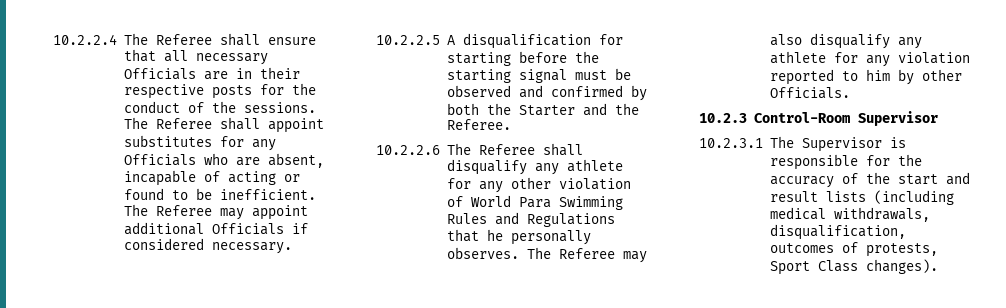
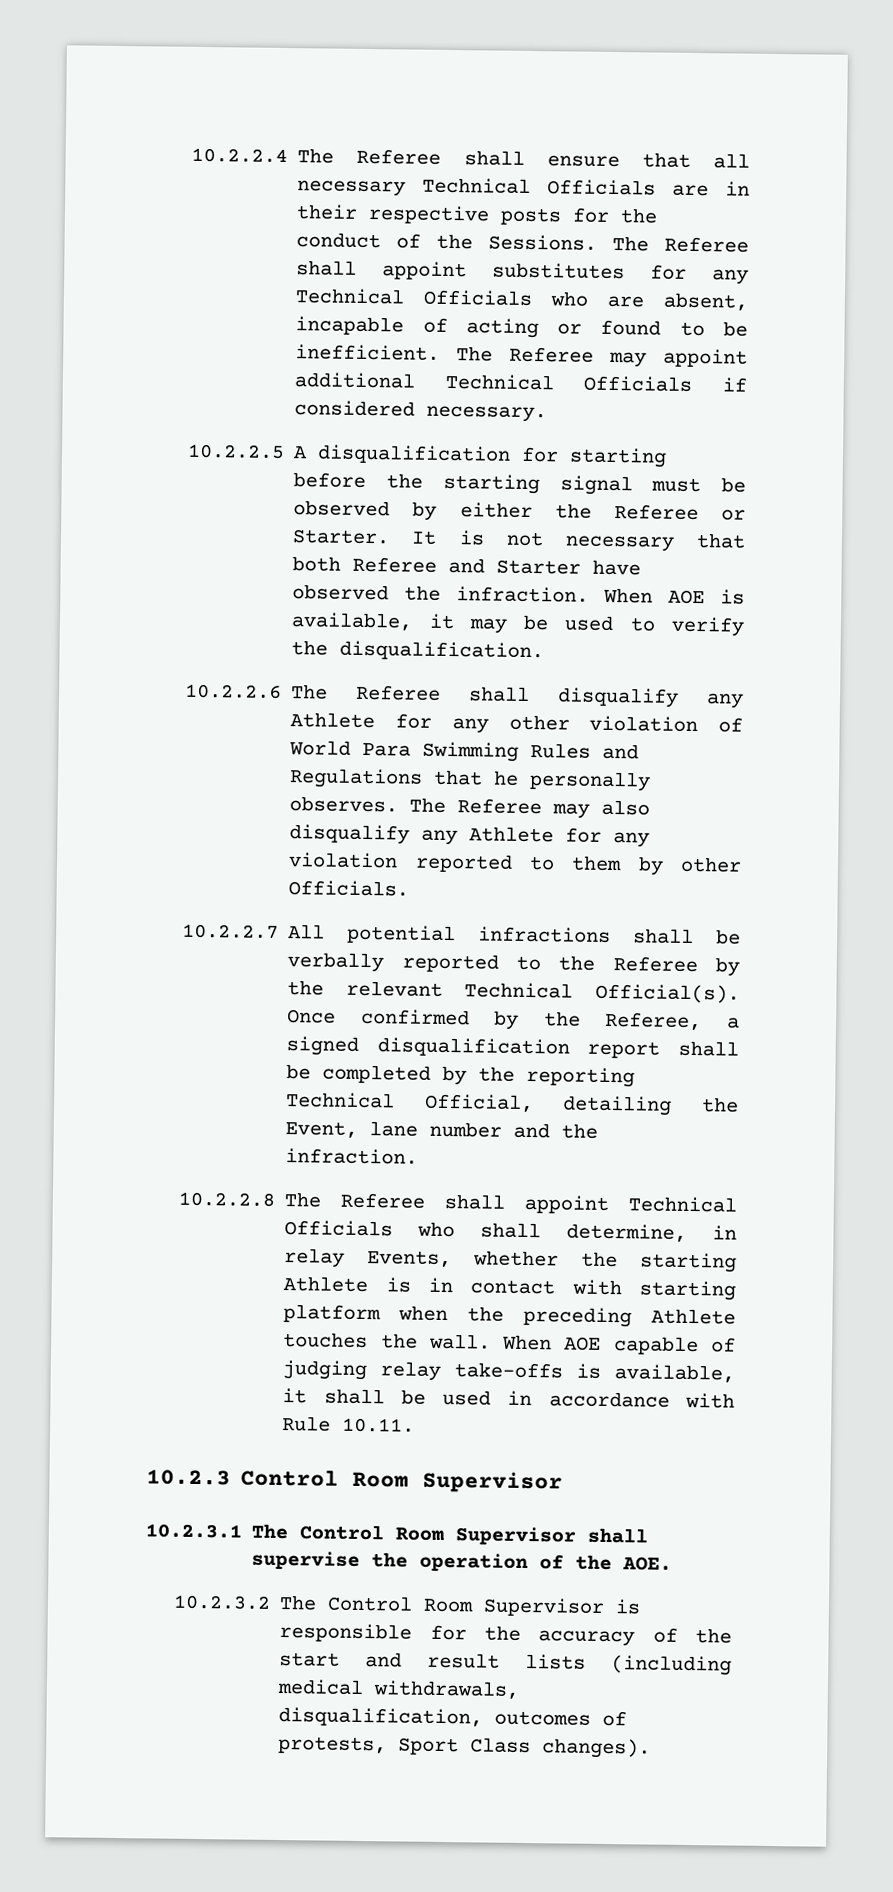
- 10.2.2.4 The Referee shall ensure that all necessary Officials are in their respective posts for the conduct of the sessions.
+ 10.2.2.4 The Referee shall ensure that all necessary Technical Officials are in their respective posts for the conduct of the Sessions.
- The Referee shall appoint substitutes for any Officials who are absent, incapable of acting or found to be inefficient.
+ The Referee shall appoint substitutes for any Technical Officials who are absent, incapable of acting or found to be inefficient.
- The Referee may appoint additional Officials if considered necessary.
+ The Referee may appoint additional Technical Officials if considered necessary.
- 10.2.2.5 A disqualification for starting before the starting signal must be observed and confirmed by both the Starter and the Referee.
+ 10.2.2.5 A disqualification for starting before the starting signal must be observed by either the Referee or Starter. It is not necessary that both Referee and Starter have observed the infraction. When AOE is available, it may be used to verify the disqualification.
- 10.2.2.6 The Referee shall disqualify any athlete for any other violation of World Para Swimming Rules and Regulations that he personally observes.
+ 10.2.2.6 The Referee shall disqualify any Athlete for any other violation of World Para Swimming Rules and Regulations that he personally observes.
- The Referee may also disqualify any athlete for any violation reported to him by other Officials.
+ The Referee may also disqualify any Athlete for any violation reported to them by other Officials.
- 10.2.3 Control-Room Supervisor
- 10.2.3.1 The Supervisor is responsible for the accuracy of the start and result lists (including medical withdrawals, disqualification, outcomes of protests, Sport Class changes).
+ 10.2.2.7 All potential infractions shall be verbally reported to the Referee by the relevant Technical Official(s). Once confirmed by the Referee, a signed disqualification report shall be completed by the reporting Technical Official, detailing the Event, lane number and the infraction.
+ 10.2.2.8 The Referee shall appoint Technical Officials who shall determine, in relay Events, whether the starting Athlete is in contact with starting platform when the preceding Athlete touches the wall. When AOE capable of judging relay take-offs is available, it shall be used in accordance with Rule 10.11.
+ 10.2.3 Control Room Supervisor
+ 10.2.3.1 The Control Room Supervisor shall supervise the operation of the AOE.
+ 10.2.3.2 The Control Room Supervisor is responsible for the accuracy of the start and result lists (including medical withdrawals, disqualification, outcomes of protests, Sport Class changes).

